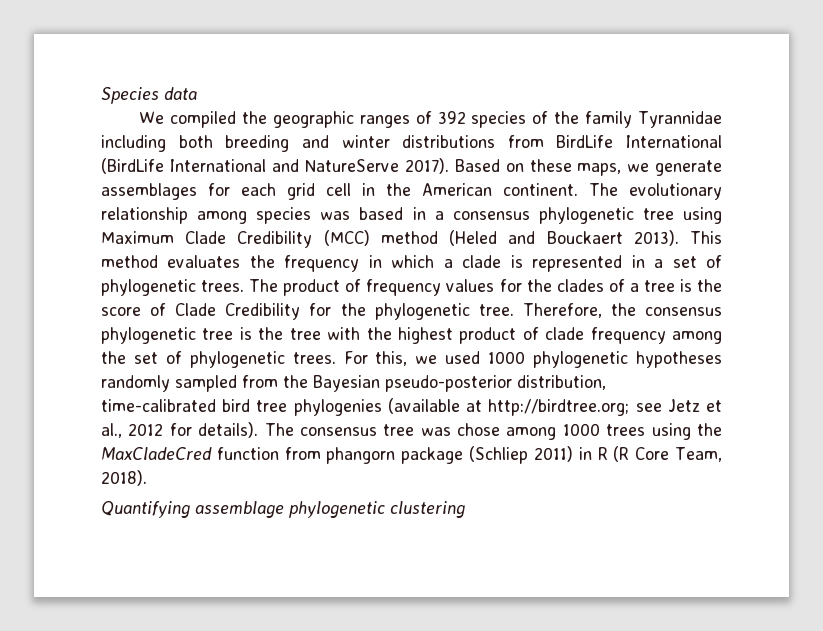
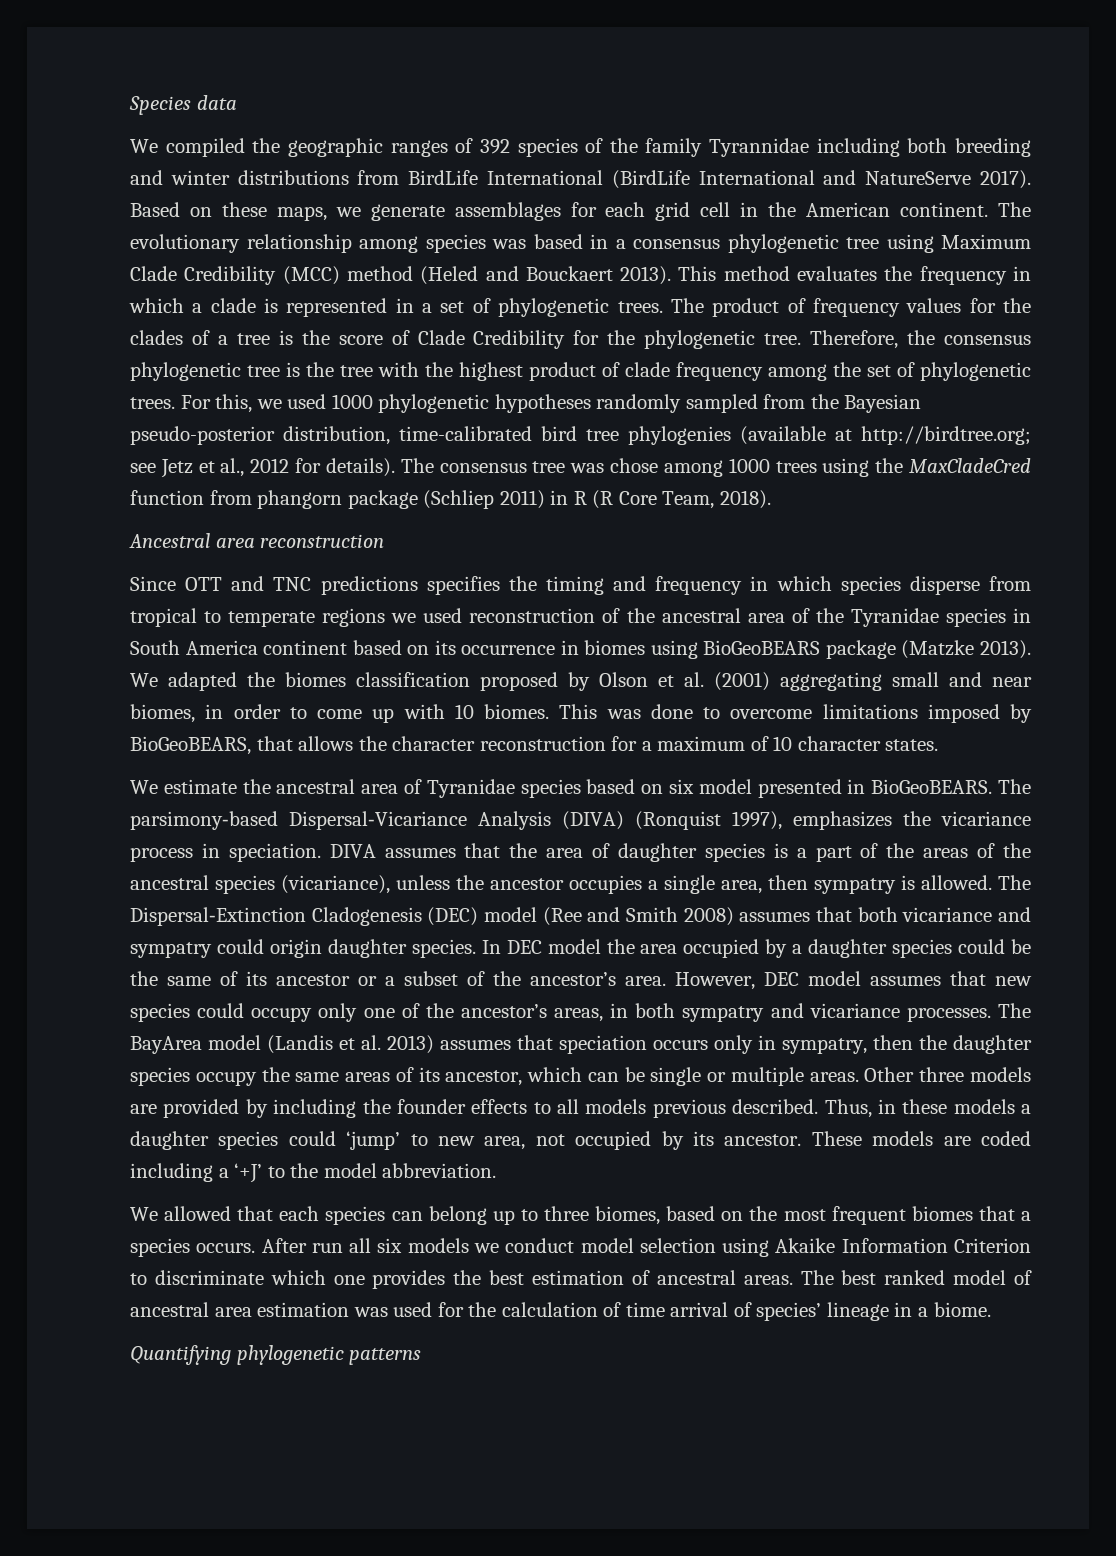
- Quantifying assemblage phylogenetic clustering
+ Ancestral area reconstruction
+ Since OTT and TNC predictions specifies the timing and frequency in which species disperse from tropical to temperate regions we used reconstruction of the ancestral area of the Tyranidae species in South America continent based on its occurrence in biomes using BioGeoBEARS package (Matzke 2013). We adapted the biomes classification proposed by Olson et al. (2001) aggregating small and near biomes, in order to come up with 10 biomes. This was done to overcome limitations imposed by BioGeoBEARS, that allows the character reconstruction for a maximum of 10 character states.
+ We estimate the ancestral area of Tyranidae species based on six model presented in BioGeoBEARS. The parsimony‐based Dispersal‐Vicariance Analysis (DIVA) (Ronquist 1997), emphasizes the vicariance process in speciation. DIVA assumes that the area of daughter species is a part of the areas of the ancestral species (vicariance), unless the ancestor occupies a single area, then sympatry is allowed. The Dispersal‐Extinction Cladogenesis (DEC) model (Ree and Smith 2008) assumes that both vicariance and sympatry could origin daughter species. In DEC model the area occupied by a daughter species could be the same of its ancestor or a subset of the ancestor’s area. However, DEC model assumes that new species could occupy only one of the ancestor’s areas, in both sympatry and vicariance processes. The BayArea model (Landis et al. 2013) assumes that speciation occurs only in sympatry, then the daughter species occupy the same areas of its ancestor, which can be single or multiple areas. Other three models are provided by including the founder effects to all models previous described. Thus, in these models a daughter species could ‘jump’ to new area, not occupied by its ancestor. These models are coded including a ‘+J’ to the model abbreviation.
+ We allowed that each species can belong up to three biomes, based on the most frequent biomes that a species occurs. After run all six models we conduct model selection using Akaike Information Criterion to discriminate which one provides the best estimation of ancestral areas. The best ranked model of ancestral area estimation was used for the calculation of time arrival of species’ lineage in a biome.
+ Quantifying phylogenetic patterns

